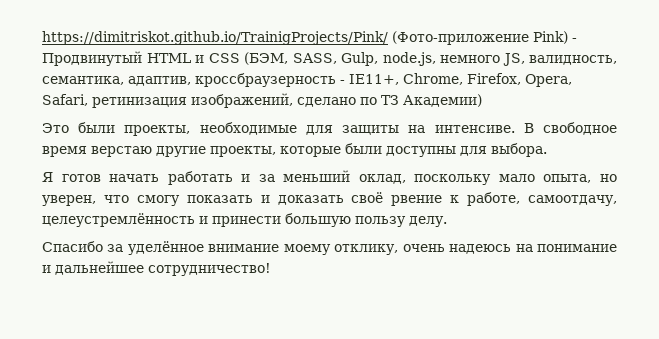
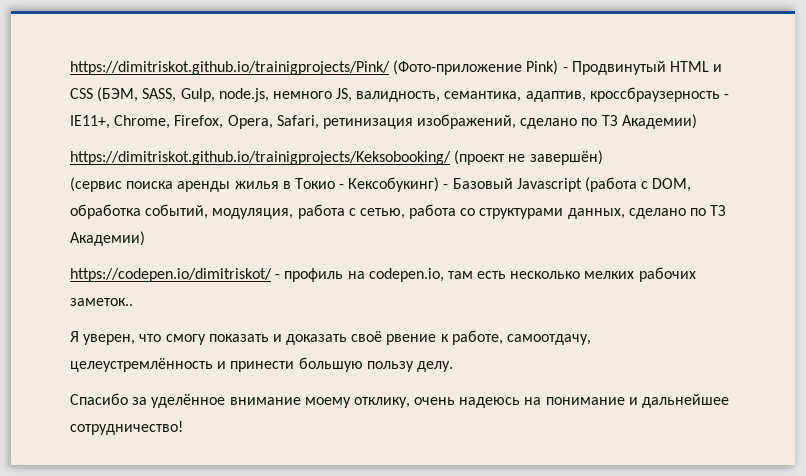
- https://dimitriskot.github.io/TrainigProjects/Pink/ (Фото-приложение Pink) - Продвинутый HTML и CSS (БЭМ, SASS, Gulp, node.js, немного JS, валидность, семантика, адаптив, кроссбраузерность - IE11+, Chrome, Firefox, Opera, Safari, ретинизация изображений, сделано по ТЗ Академии)
+ https://dimitriskot.github.io/trainigprojects/Pink/ (Фото-приложение Pink) - Продвинутый HTML и CSS (БЭМ, SASS, Gulp, node.js, немного JS, валидность, семантика, адаптив, кроссбраузерность - IE11+, Chrome, Firefox, Opera, Safari, ретинизация изображений, сделано по ТЗ Академии)
- Это были проекты, необходимые для защиты на интенсиве. В свободное время верстаю другие проекты, которые были доступны для выбора.
- Я готов начать работать и за меньший оклад, поскольку мало опыта, но уверен, что смогу показать и доказать своё рвение к работе, самоотдачу, целеустремлённость и принести большую пользу делу.
+ https://dimitriskot.github.io/trainigprojects/Keksobooking/ (проект не завершён)
+ (сервис поиска аренды жилья в Токио - Кексобукинг) - Базовый Javascript (работа с DOM, обработка событий, модуляция, работа с сетью, работа со структурами данных, сделано по ТЗ Академии)
+ https://codepen.io/dimitriskot/ - профиль на codepen.io, там есть несколько мелких рабочих заметок..
+ Я уверен, что смогу показать и доказать своё рвение к работе, самоотдачу, целеустремлённость и принести большую пользу делу.

